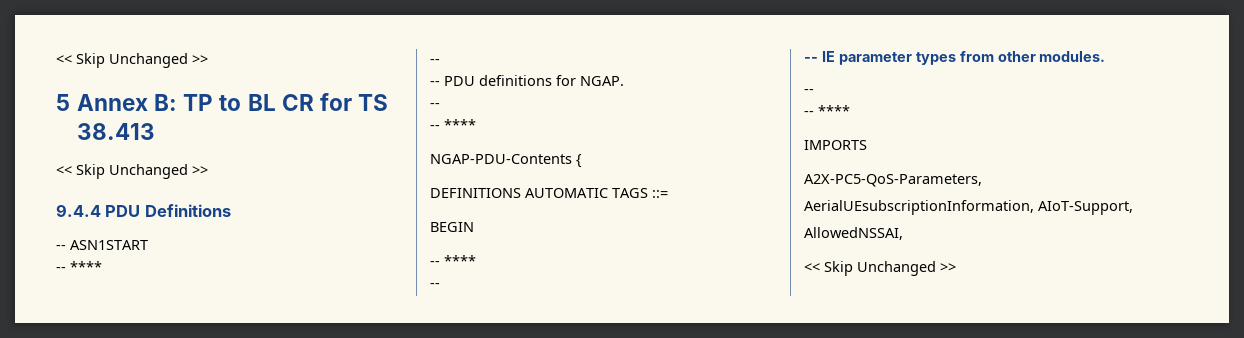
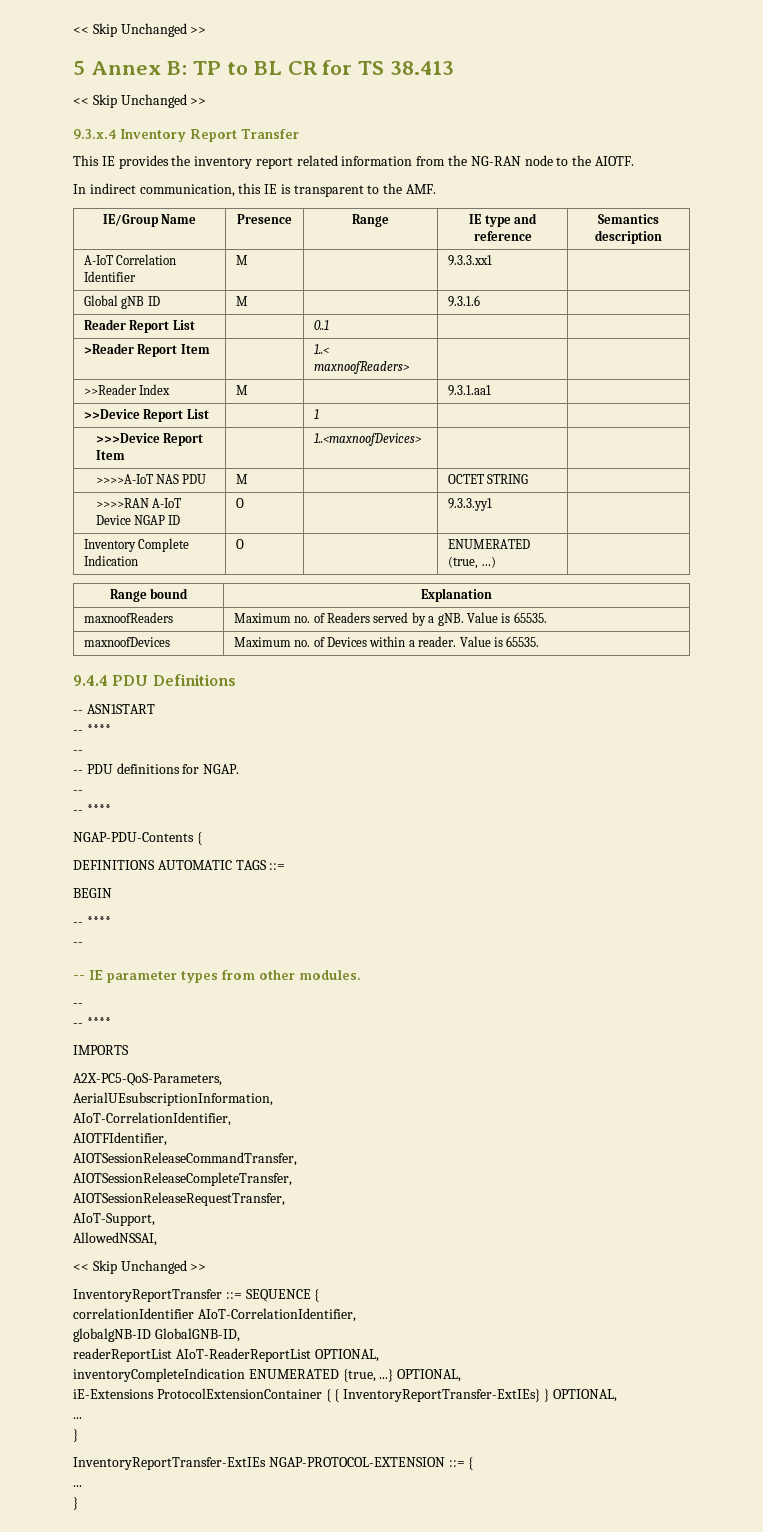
+ 9.3.x.4 Inventory Report Transfer
+ This IE provides the inventory report related information from the NG-RAN node to the AIOTF.
+ In indirect communication, this IE is transparent to the AMF.
+ IE/Group Name | Presence | Range | IE type and reference | Semantics description
+ A-IoT Correlation Identifier | M | | 9.3.3.xx1 |
+ Global gNB ID | M | | 9.3.1.6 |
+ Reader Report List | | 0..1 | |
+ >Reader Report Item | | 1..< maxnoofReaders> | |
+ >>Reader Index | M | | 9.3.1.aa1 |
+ >>Device Report List | | 1 | |
+ >>>Device Report Item | | 1..<maxnoofDevices> | |
+ >>>>A-IoT NAS PDU | M | | OCTET STRING |
+ >>>>RAN A-IoT Device NGAP ID | O | | 9.3.3.yy1 |
+ Inventory Complete Indication | O | | ENUMERATED (true, …) |
+ Range bound | Explanation
+ maxnoofReaders | Maximum no. of Readers served by a gNB. Value is 65535.
+ maxnoofDevices | Maximum no. of Devices within a reader. Value is 65535.
- AerialUEsubscriptionInformation, AIoT-Support,
+ AerialUEsubscriptionInformation,
+ AIoT-CorrelationIdentifier,
+ AIOTFIdentifier,
+ AIOTSessionReleaseCommandTransfer,
+ AIOTSessionReleaseCompleteTransfer,
+ AIOTSessionReleaseRequestTransfer,
+ AIoT-Support,
+ InventoryReportTransfer ::= SEQUENCE {
+ correlationIdentifier AIoT-CorrelationIdentifier,
+ globalgNB-ID GlobalGNB-ID,
+ readerReportList AIoT-ReaderReportList OPTIONAL,
+ inventoryCompleteIndication ENUMERATED {true, ...} OPTIONAL,
+ iE-Extensions ProtocolExtensionContainer { { InventoryReportTransfer-ExtIEs} } OPTIONAL,
+ ...
+ }
+ InventoryReportTransfer-ExtIEs NGAP-PROTOCOL-EXTENSION ::= {
+ ...
+ }

